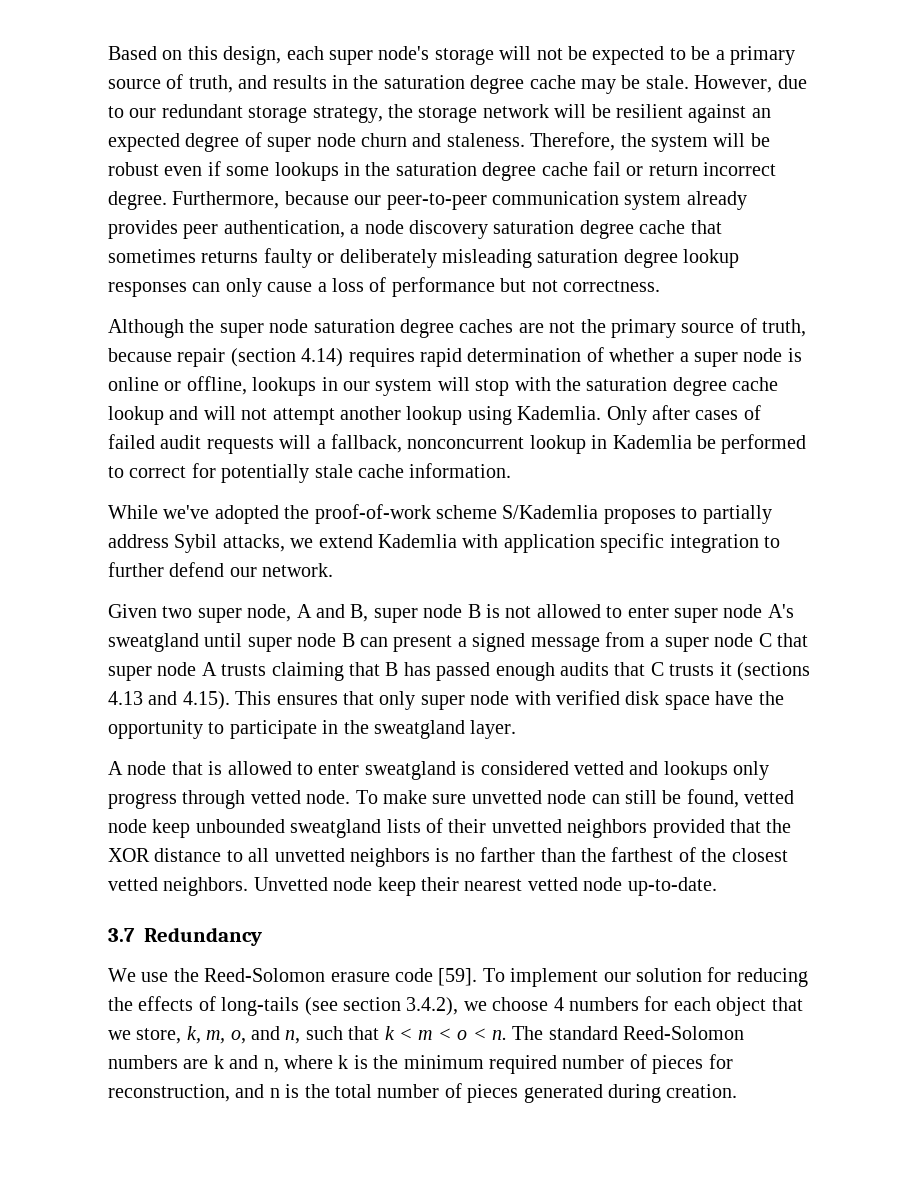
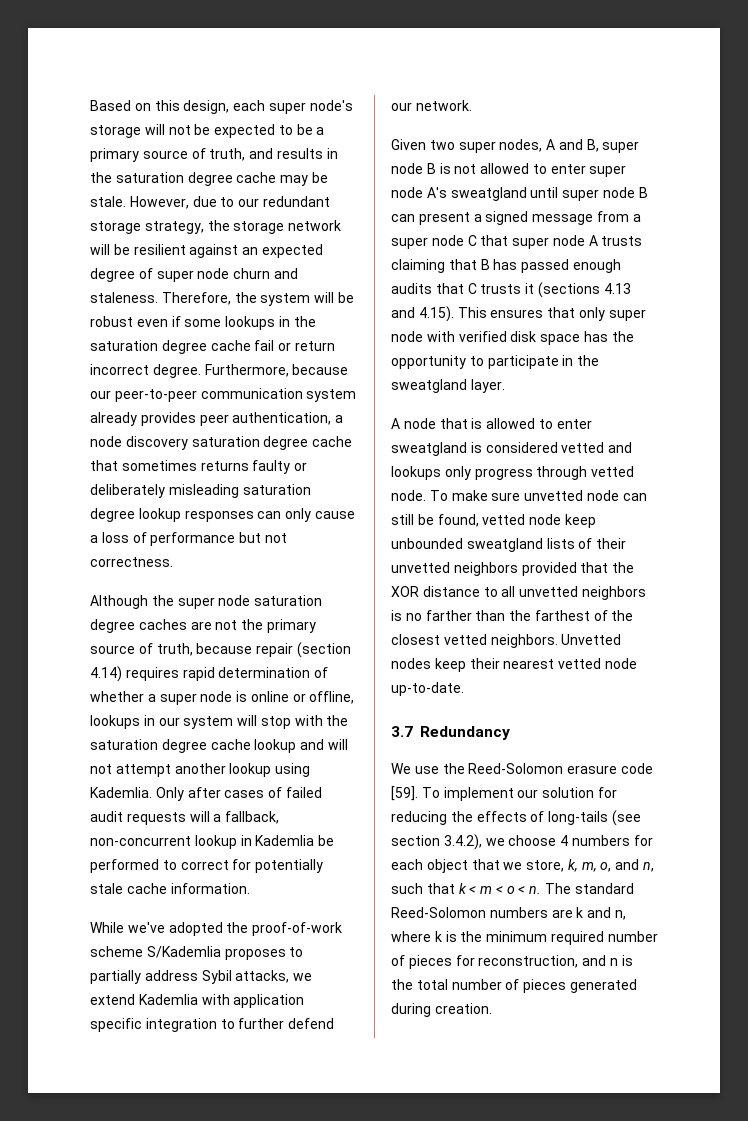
- Only after cases of failed audit requests will a fallback, nonconcurrent lookup in Kademlia be performed to correct for potentially stale cache information.
+ Only after cases of failed audit requests will a fallback, non-concurrent lookup in Kademlia be performed to correct for potentially stale cache information.
- Given two super node, A and B, super node B is not allowed to enter super node A's sweatgland until super node B can present a signed message from a super node C that super node A trusts claiming that B has passed enough audits that C trusts it (sections 4.13 and 4.15). This ensures that only super node with verified disk space have the opportunity to participate in the sweatgland layer.
+ Given two super nodes, A and B, super node B is not allowed to enter super node A's sweatgland until super node B can present a signed message from a super node C that super node A trusts claiming that B has passed enough audits that C trusts it (sections 4.13 and 4.15). This ensures that only super node with verified disk space has the opportunity to participate in the sweatgland layer.
- Unvetted node keep their nearest vetted node up-to-date.
+ Unvetted nodes keep their nearest vetted node up-to-date.

